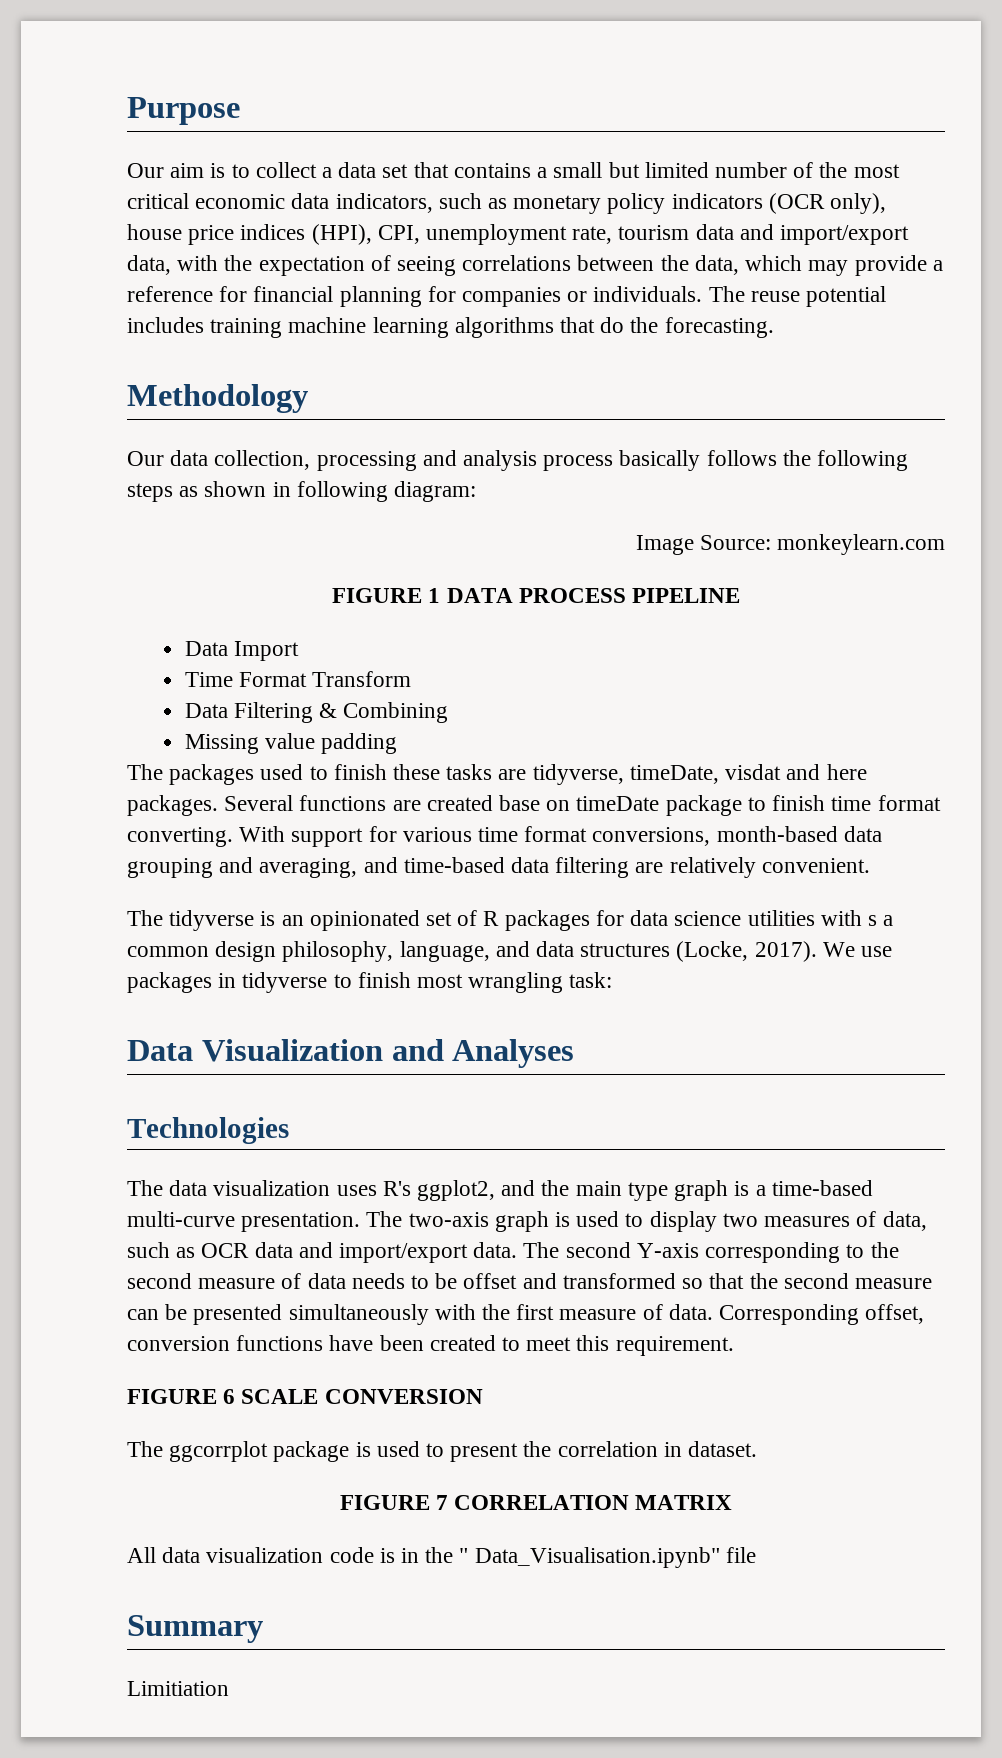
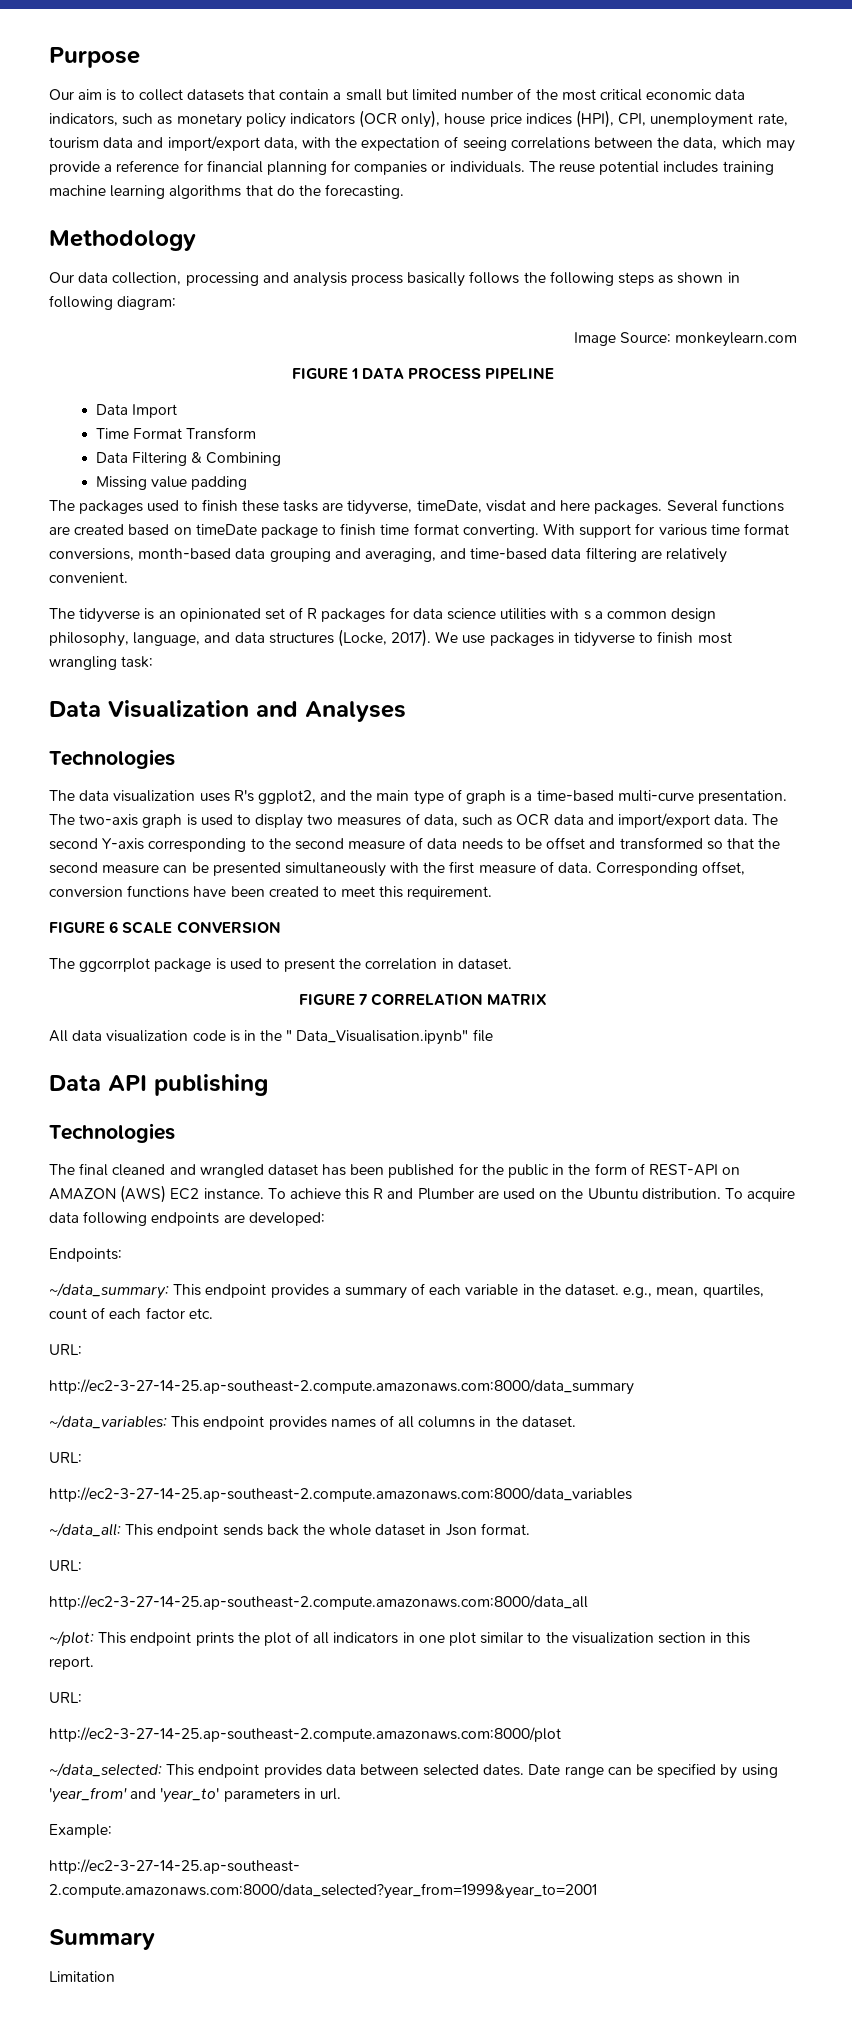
- Our aim is to collect a data set that contains a small but limited number of the most critical economic data indicators, such as monetary policy indicators (OCR only), house price indices (HPI), CPI, unemployment rate, tourism data and import/export data, with the expectation of seeing correlations between the data, which may provide a reference for financial planning for companies or individuals.
+ Our aim is to collect datasets that contain a small but limited number of the most critical economic data indicators, such as monetary policy indicators (OCR only), house price indices (HPI), CPI, unemployment rate, tourism data and import/export data, with the expectation of seeing correlations between the data, which may provide a reference for financial planning for companies or individuals.
- Several functions are created base on timeDate package to finish time format converting.
+ Several functions are created based on timeDate package to finish time format converting.
- The data visualization uses R's ggplot2, and the main type graph is a time-based multi-curve presentation.
+ The data visualization uses R's ggplot2, and the main type of graph is a time-based multi-curve presentation.
+ Data API publishing
+ Technologies
+ The final cleaned and wrangled dataset has been published for the public in the form of REST-API on AMAZON (AWS) EC2 instance. To achieve this R and Plumber are used on the Ubuntu distribution. To acquire data following endpoints are developed:
+ Endpoints:
+ ~/data_summary: This endpoint provides a summary of each variable in the dataset. e.g., mean, quartiles, count of each factor etc.
+ URL:
+ http://ec2-3-27-14-25.ap-southeast-2.compute.amazonaws.com:8000/data_summary
+ ~/data_variables: This endpoint provides names of all columns in the dataset.
+ URL:
+ http://ec2-3-27-14-25.ap-southeast-2.compute.amazonaws.com:8000/data_variables
+ ~/data_all: This endpoint sends back the whole dataset in Json format.
+ URL:
+ http://ec2-3-27-14-25.ap-southeast-2.compute.amazonaws.com:8000/data_all
+ ~/plot: This endpoint prints the plot of all indicators in one plot similar to the visualization section in this report.
+ URL:
+ http://ec2-3-27-14-25.ap-southeast-2.compute.amazonaws.com:8000/plot
+ ~/data_selected: This endpoint provides data between selected dates. Date range can be specified by using 'year_from' and 'year_to' parameters in url.
+ Example:
+ http://ec2-3-27-14-25.ap-southeast- 2.compute.amazonaws.com:8000/data_selected?year_from=1999&year_to=2001
- Limitiation
+ Limitation

